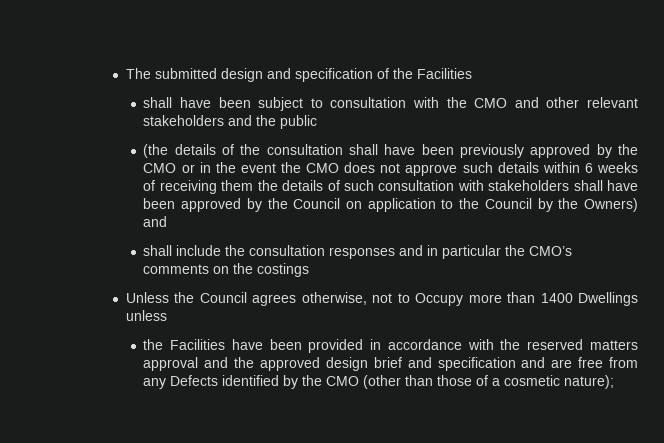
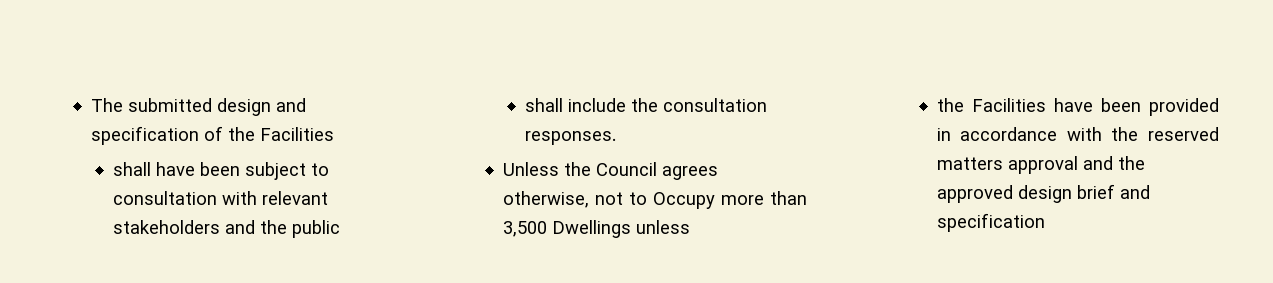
- shall have been subject to consultation with the CMO and other relevant stakeholders and the public
+ shall have been subject to consultation with relevant stakeholders and the public
- (the details of the consultation shall have been previously approved by the CMO or in the event the CMO does not approve such details within 6 weeks of receiving them the details of such consultation with stakeholders shall have been approved by the Council on application to the Council by the Owners) and
- shall include the consultation responses and in particular the CMO’s comments on the costings
+ shall include the consultation responses.
- Unless the Council agrees otherwise, not to Occupy more than 1400 Dwellings unless
+ Unless the Council agrees otherwise, not to Occupy more than 3,500 Dwellings unless
- the Facilities have been provided in accordance with the reserved matters approval and the approved design brief and specification and are free from any Defects identified by the CMO (other than those of a cosmetic nature);
+ the Facilities have been provided in accordance with the reserved matters approval and the approved design brief and specification

